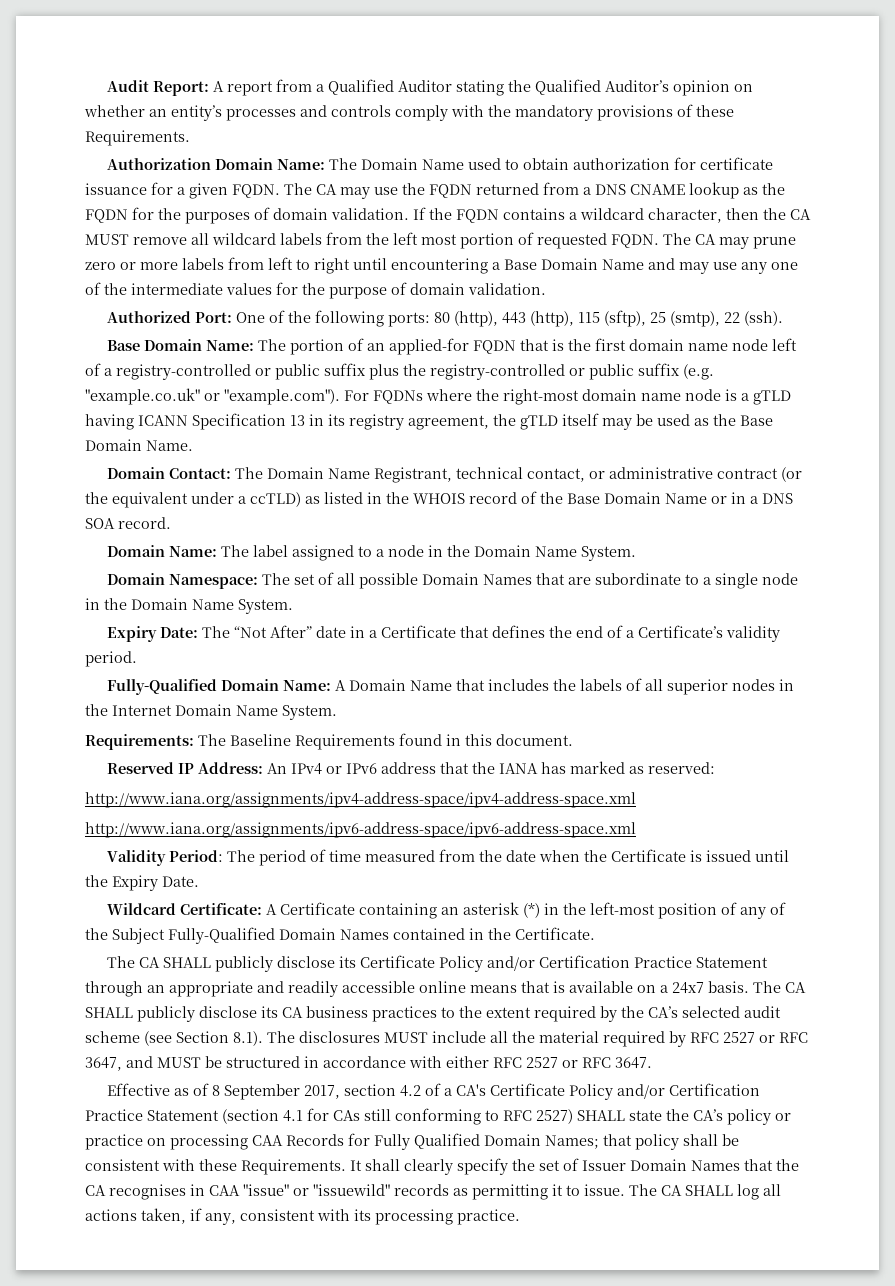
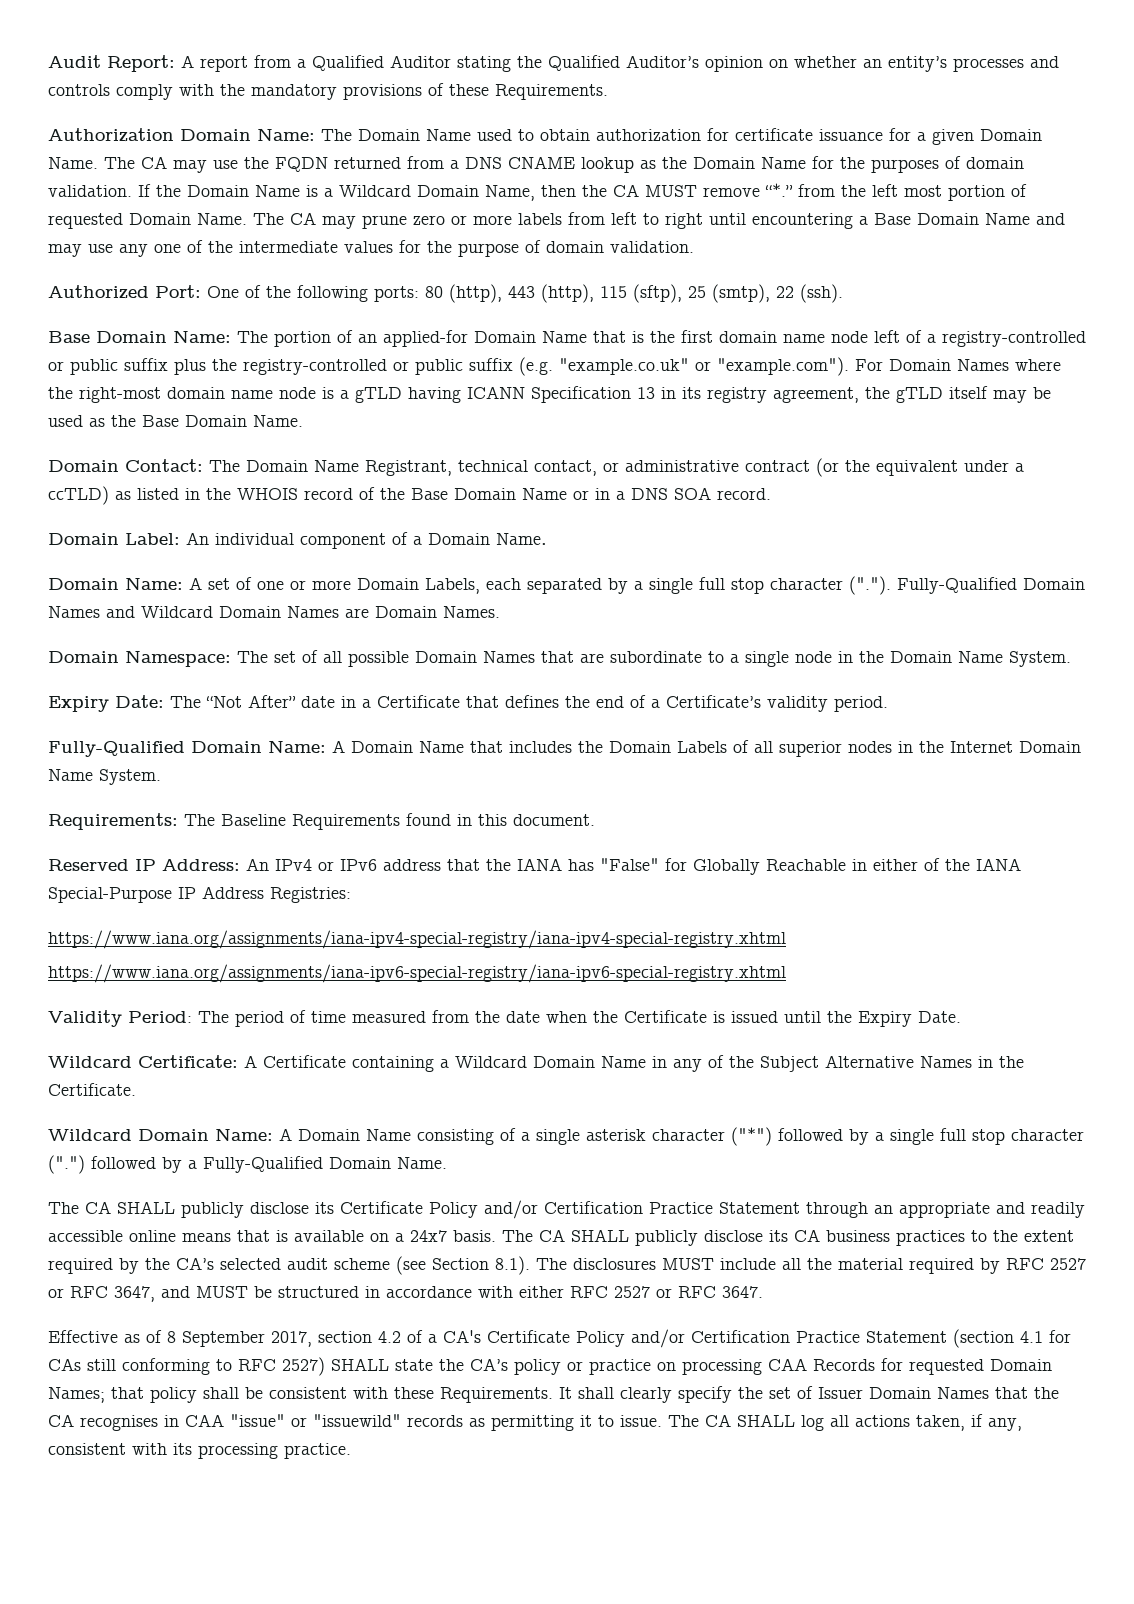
- Authorization Domain Name: The Domain Name used to obtain authorization for certificate issuance for a given FQDN.
+ Authorization Domain Name: The Domain Name used to obtain authorization for certificate issuance for a given Domain Name.
- The CA may use the FQDN returned from a DNS CNAME lookup as the FQDN for the purposes of domain validation.
+ The CA may use the FQDN returned from a DNS CNAME lookup as the Domain Name for the purposes of domain validation.
- If the FQDN contains a wildcard character, then the CA MUST remove all wildcard labels from the left most portion of requested FQDN.
+ If the Domain Name is a Wildcard Domain Name, then the CA MUST remove “*.” from the left most portion of requested Domain Name.
- The portion of an applied-for FQDN that is the first domain name node left of a registry-controlled or public suffix plus the registry-controlled or public suffix (e.g. "example.co.uk" or "example.com"). For FQDNs where the right-most domain name node is a gTLD having ICANN Specification 13 in its registry agreement, the gTLD itself may be used as the Base Domain Name.
+ The portion of an applied-for Domain Name that is the first domain name node left of a registry-controlled or public suffix plus the registry-controlled or public suffix (e.g. "example.co.uk" or "example.com"). For Domain Names where the right-most domain name node is a gTLD having ICANN Specification 13 in its registry agreement, the gTLD itself may be used as the Base Domain Name.
- Domain Name: The label assigned to a node in the Domain Name System.
+ Domain Label: An individual component of a Domain Name.
+ Domain Name: A set of one or more Domain Labels, each separated by a single full stop character ("."). Fully-Qualified Domain Names and Wildcard Domain Names are Domain Names.
- Fully-Qualified Domain Name: A Domain Name that includes the labels of all superior nodes in the Internet Domain Name System.
+ Fully-Qualified Domain Name: A Domain Name that includes the Domain Labels of all superior nodes in the Internet Domain Name System.
- Reserved IP Address: An IPv4 or IPv6 address that the IANA has marked as reserved:
- http://www.iana.org/assignments/ipv4-address-space/ipv4-address-space.xml
- http://www.iana.org/assignments/ipv6-address-space/ipv6-address-space.xml
+ Reserved IP Address: An IPv4 or IPv6 address that the IANA has "False" for Globally Reachable in either of the IANA Special-Purpose IP Address Registries:
+ https://www.iana.org/assignments/iana-ipv4-special-registry/iana-ipv4-special-registry.xhtml
+ https://www.iana.org/assignments/iana-ipv6-special-registry/iana-ipv6-special-registry.xhtml
- Wildcard Certificate: A Certificate containing an asterisk (*) in the left-most position of any of the Subject Fully-Qualified Domain Names contained in the Certificate.
+ Wildcard Certificate: A Certificate containing a Wildcard Domain Name in any of the Subject Alternative Names in the Certificate.
+ Wildcard Domain Name: A Domain Name consisting of a single asterisk character ("*") followed by a single full stop character (".") followed by a Fully-Qualified Domain Name.
- Effective as of 8 September 2017, section 4.2 of a CA's Certificate Policy and/or Certification Practice Statement (section 4.1 for CAs still conforming to RFC 2527) SHALL state the CA’s policy or practice on processing CAA Records for Fully Qualified Domain Names; that policy shall be consistent with these Requirements.
+ Effective as of 8 September 2017, section 4.2 of a CA's Certificate Policy and/or Certification Practice Statement (section 4.1 for CAs still conforming to RFC 2527) SHALL state the CA’s policy or practice on processing CAA Records for requested Domain Names; that policy shall be consistent with these Requirements.

